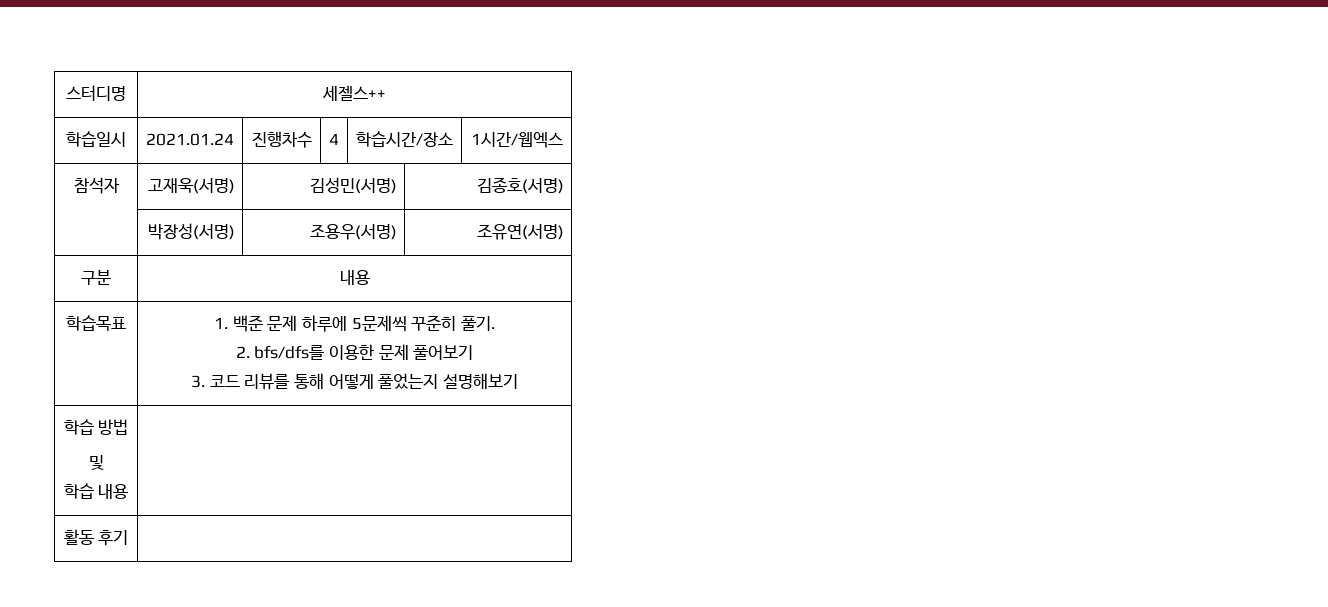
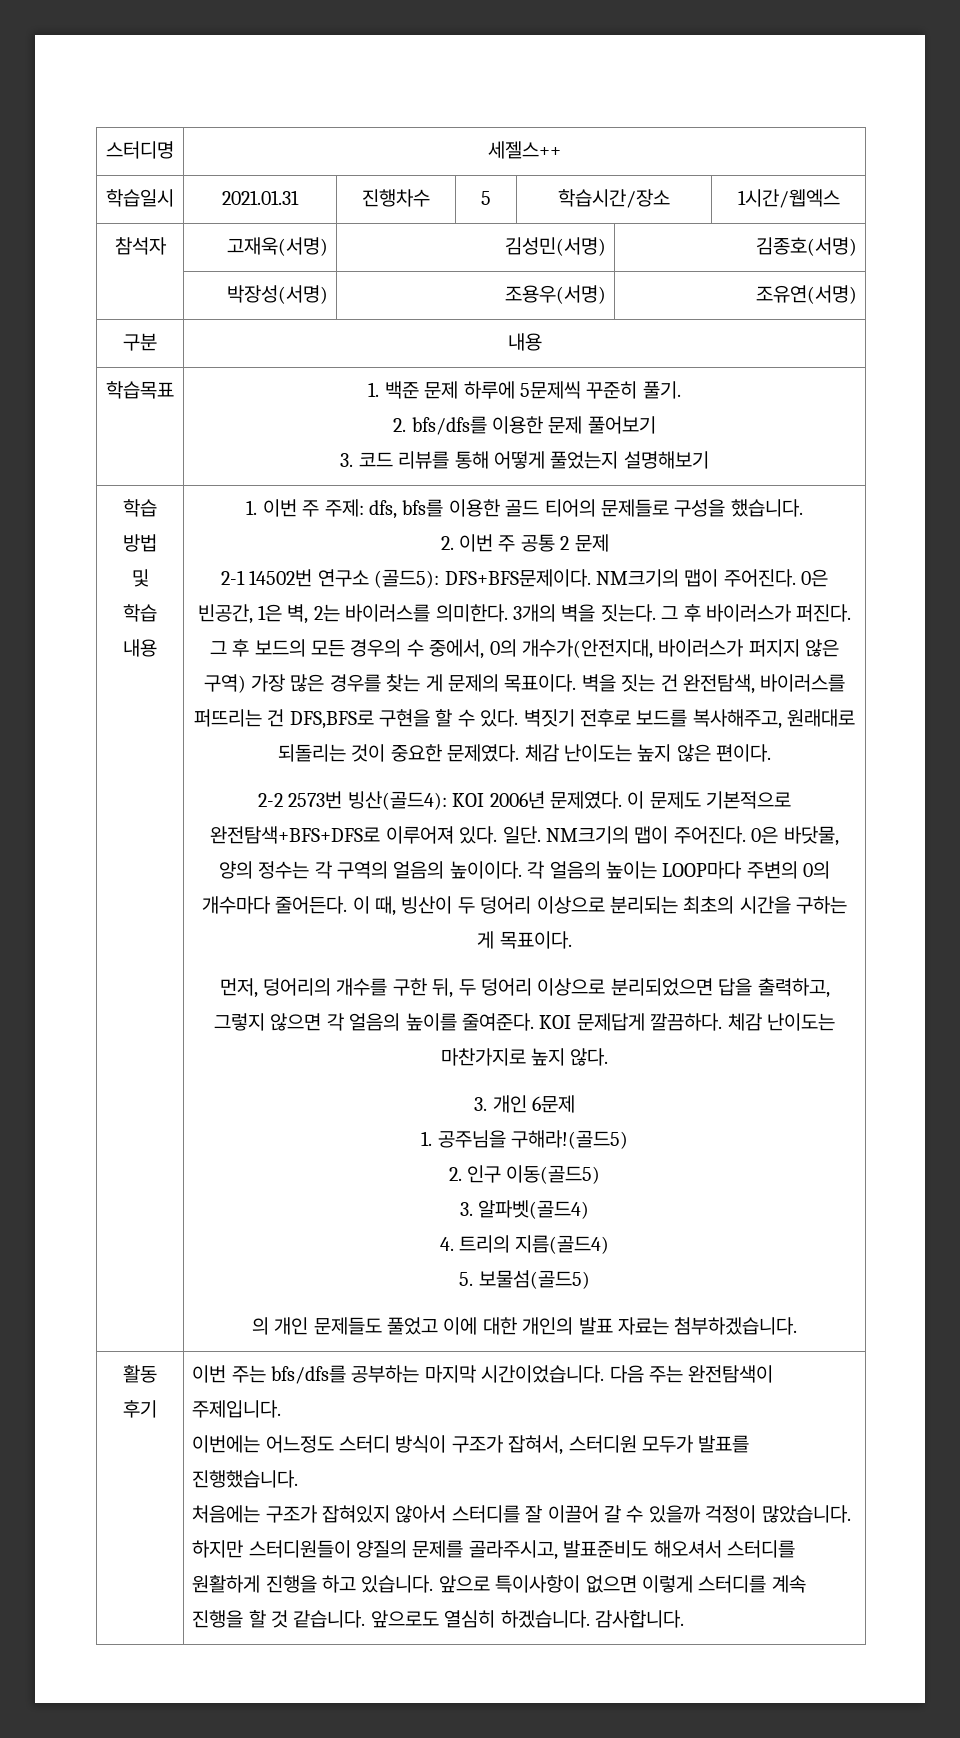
- 학습일시 | 2021.01.24 | 진행차수 | 4 | 학습시간/장소 | 1시간/웹엑스
+ 학습일시 | 2021.01.31 | 진행차수 | 5 | 학습시간/장소 | 1시간/웹엑스
- 활동 후기 |
+ 1. 이번 주 주제: dfs, bfs를 이용한 골드 티어의 문제들로 구성을 했습니다.
+ 2. 이번 주 공통 2 문제
+ 2-1 14502번 연구소 (골드5): DFS+BFS문제이다. NM크기의 맵이 주어진다. 0은 빈공간, 1은 벽, 2는 바이러스를 의미한다. 3개의 벽을 짓는다. 그 후 바이러스가 퍼진다. 그 후 보드의 모든 경우의 수 중에서, 0의 개수가(안전지대, 바이러스가 퍼지지 않은 구역) 가장 많은 경우를 찾는 게 문제의 목표이다. 벽을 짓는 건 완전탐색, 바이러스를 퍼뜨리는 건 DFS,BFS로 구현을 할 수 있다. 벽짓기 전후로 보드를 복사해주고, 원래대로 되돌리는 것이 중요한 문제였다. 체감 난이도는 높지 않은 편이다.
+ 2-2 2573번 빙산(골드4): KOI 2006년 문제였다. 이 문제도 기본적으로 완전탐색+BFS+DFS로 이루어져 있다. 일단. NM크기의 맵이 주어진다. 0은 바닷물, 양의 정수는 각 구역의 얼음의 높이이다. 각 얼음의 높이는 LOOP마다 주변의 0의 개수마다 줄어든다. 이 때, 빙산이 두 덩어리 이상으로 분리되는 최초의 시간을 구하는 게 목표이다.
+ 먼저, 덩어리의 개수를 구한 뒤, 두 덩어리 이상으로 분리되었으면 답을 출력하고, 그렇지 않으면 각 얼음의 높이를 줄여준다. KOI 문제답게 깔끔하다. 체감 난이도는 마찬가지로 높지 않다.
+ 3. 개인 6문제
+ 1. 공주님을 구해라!(골드5)
+ 2. 인구 이동(골드5)
+ 3. 알파벳(골드4)
+ 4. 트리의 지름(골드4)
+ 5. 보물섬(골드5)
+ 의 개인 문제들도 풀었고 이에 대한 개인의 발표 자료는 첨부하겠습니다.
+ 활동 후기 | 이번 주는 bfs/dfs를 공부하는 마지막 시간이었습니다. 다음 주는 완전탐색이 주제입니다.
+ 이번에는 어느정도 스터디 방식이 구조가 잡혀서, 스터디원 모두가 발표를 진행했습니다.
+ 처음에는 구조가 잡혀있지 않아서 스터디를 잘 이끌어 갈 수 있을까 걱정이 많았습니다. 하지만 스터디원들이 양질의 문제를 골라주시고, 발표준비도 해오셔서 스터디를 원활하게 진행을 하고 있습니다. 앞으로 특이사항이 없으면 이렇게 스터디를 계속 진행을 할 것 같습니다. 앞으로도 열심히 하겠습니다. 감사합니다.

